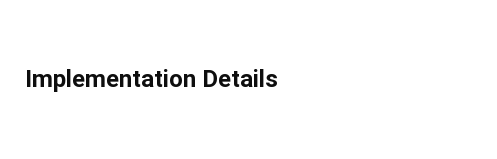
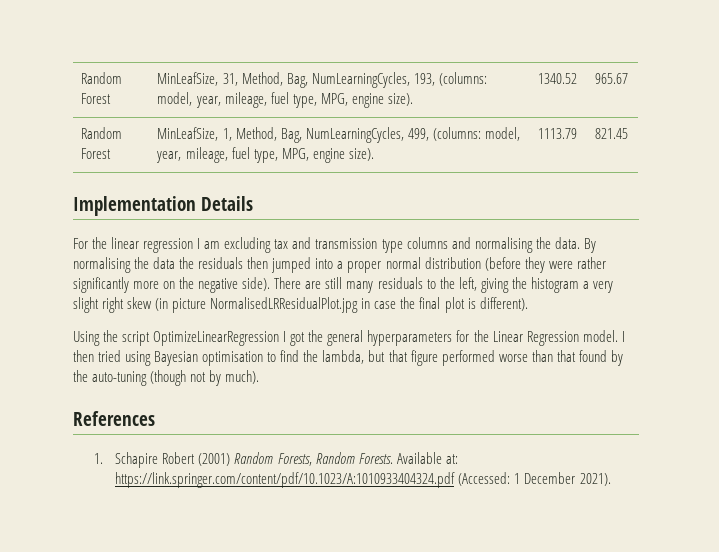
+ Random Forest | MinLeafSize, 31, Method, Bag, NumLearningCycles, 193, (columns: model, year, mileage, fuel type, MPG, engine size). | 1340.52 | 965.67
+ Random Forest | MinLeafSize, 1, Method, Bag, NumLearningCycles, 499, (columns: model, year, mileage, fuel type, MPG, engine size). | 1113.79 | 821.45
  Implementation Details
+ For the linear regression I am excluding tax and transmission type columns and normalising the data. By normalising the data the residuals then jumped into a proper normal distribution (before they were rather significantly more on the negative side). There are still many residuals to the left, giving the histogram a very slight right skew (in picture NormalisedLRResidualPlot.jpg in case the final plot is different).
+ Using the script OptimizeLinearRegression I got the general hyperparameters for the Linear Regression model. I then tried using Bayesian optimisation to find the lambda, but that figure performed worse than that found by the auto-tuning (though not by much).
+ References
+ 1. Schapire Robert (2001) Random Forests, Random Forests. Available at: https://link.springer.com/content/pdf/10.1023/A:1010933404324.pdf (Accessed: 1 December 2021).

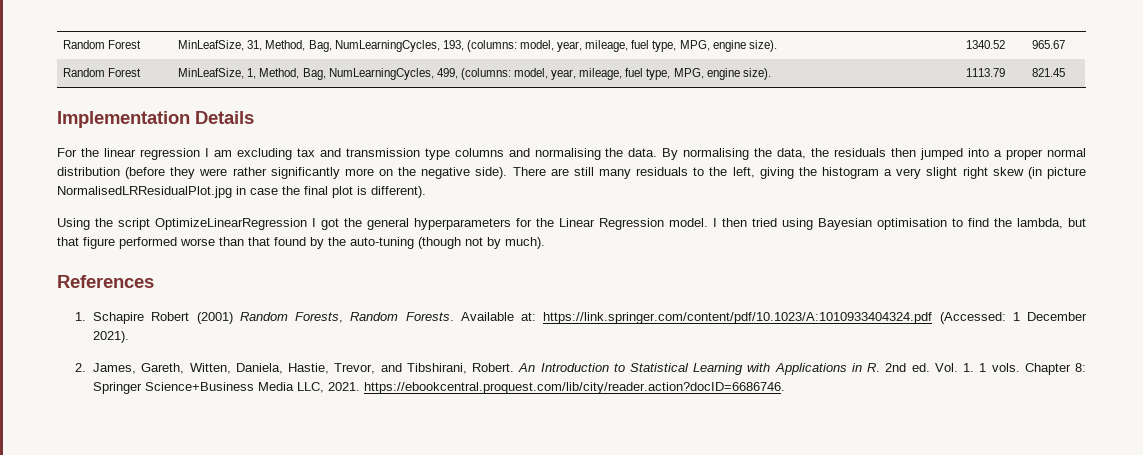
- By normalising the data the residuals then jumped into a proper normal distribution (before they were rather significantly more on the negative side).
+ By normalising the data, the residuals then jumped into a proper normal distribution (before they were rather significantly more on the negative side).
+ 2. James, Gareth, Witten, Daniela, Hastie, Trevor, and Tibshirani, Robert. An Introduction to Statistical Learning with Applications in R. 2nd ed. Vol. 1. 1 vols. Chapter 8: Springer Science+Business Media LLC, 2021. https://ebookcentral.proquest.com/lib/city/reader.action?docID=6686746.

